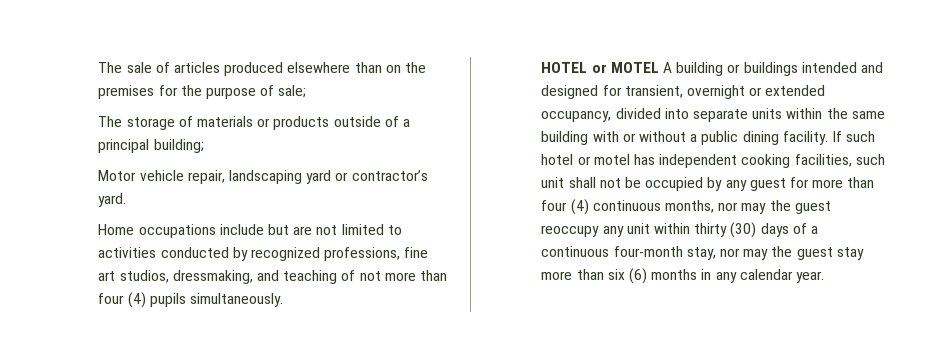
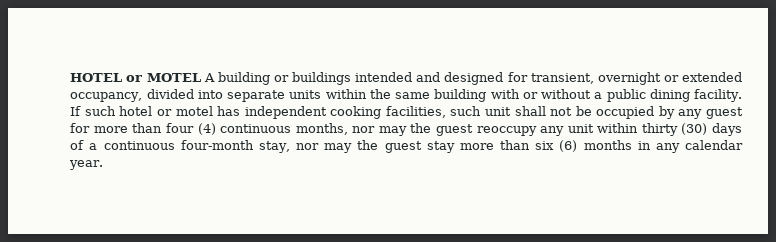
- The sale of articles produced elsewhere than on the premises for the purpose of sale;
- The storage of materials or products outside of a principal building;
- Motor vehicle repair, landscaping yard or contractor’s yard.
- Home occupations include but are not limited to activities conducted by recognized professions, fine art studios, dressmaking, and teaching of not more than four (4) pupils simultaneously.

